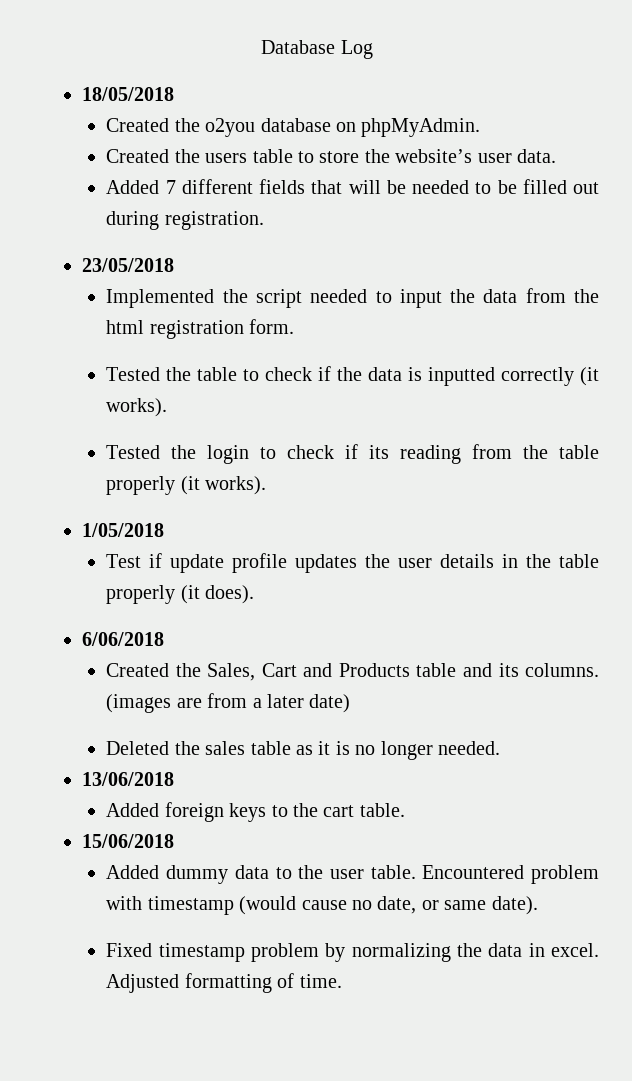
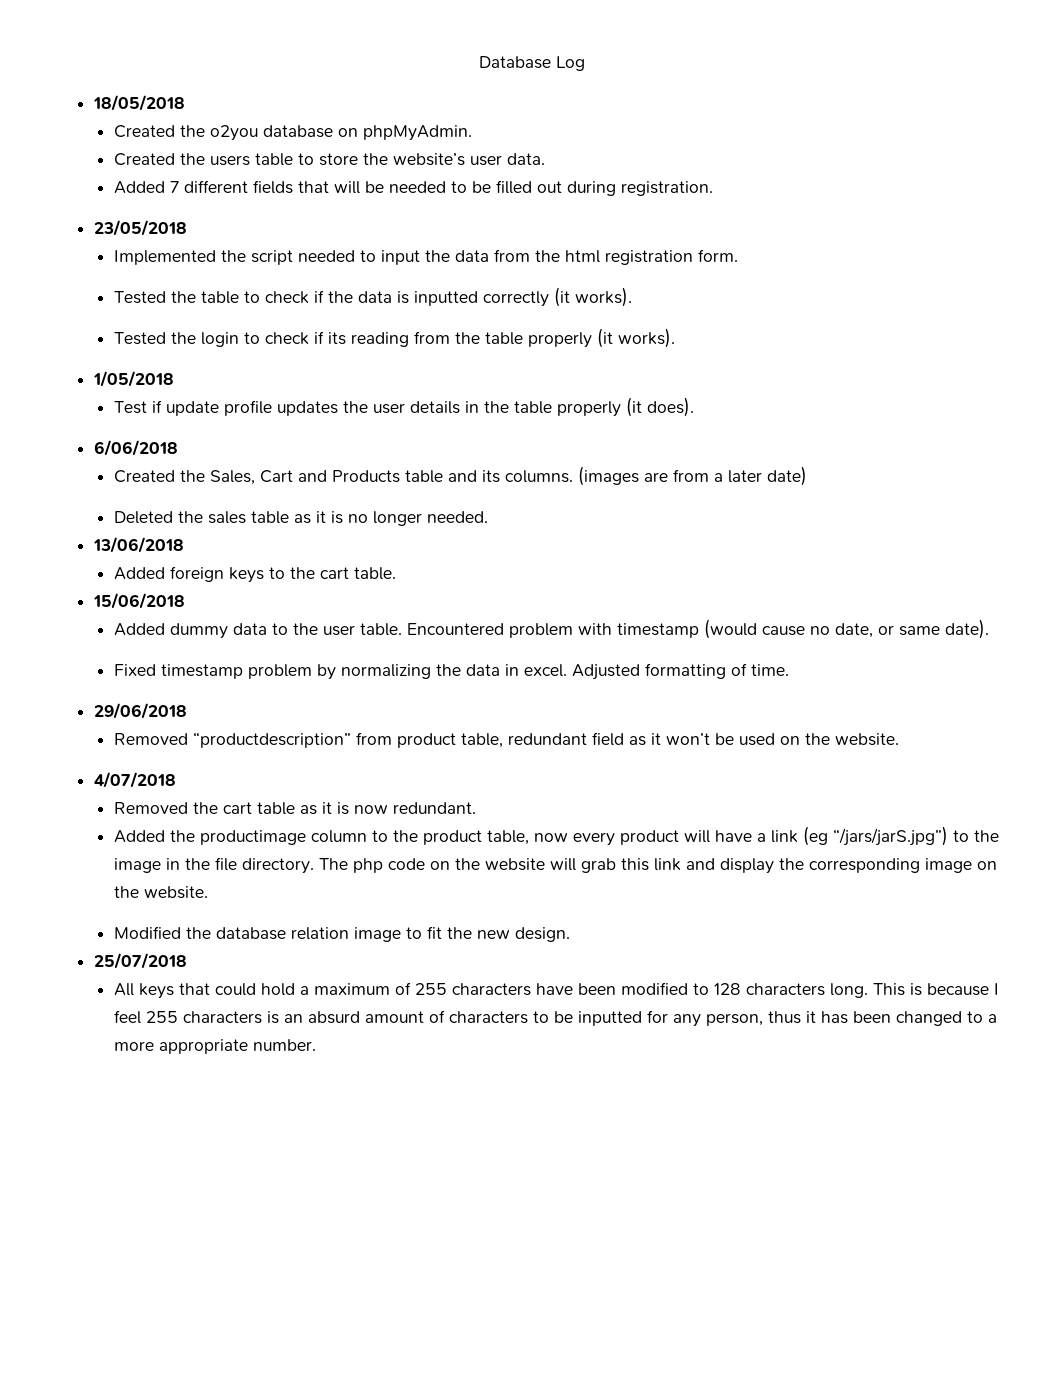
+ 29/06/2018
+ Removed “productdescription” from product table, redundant field as it won’t be used on the website.
+ 4/07/2018
+ Removed the cart table as it is now redundant.
+ Added the productimage column to the product table, now every product will have a link (eg “/jars/jarS.jpg”) to the image in the file directory. The php code on the website will grab this link and display the corresponding image on the website.
+ Modified the database relation image to fit the new design.
+ 25/07/2018
+ All keys that could hold a maximum of 255 characters have been modified to 128 characters long. This is because I feel 255 characters is an absurd amount of characters to be inputted for any person, thus it has been changed to a more appropriate number.

